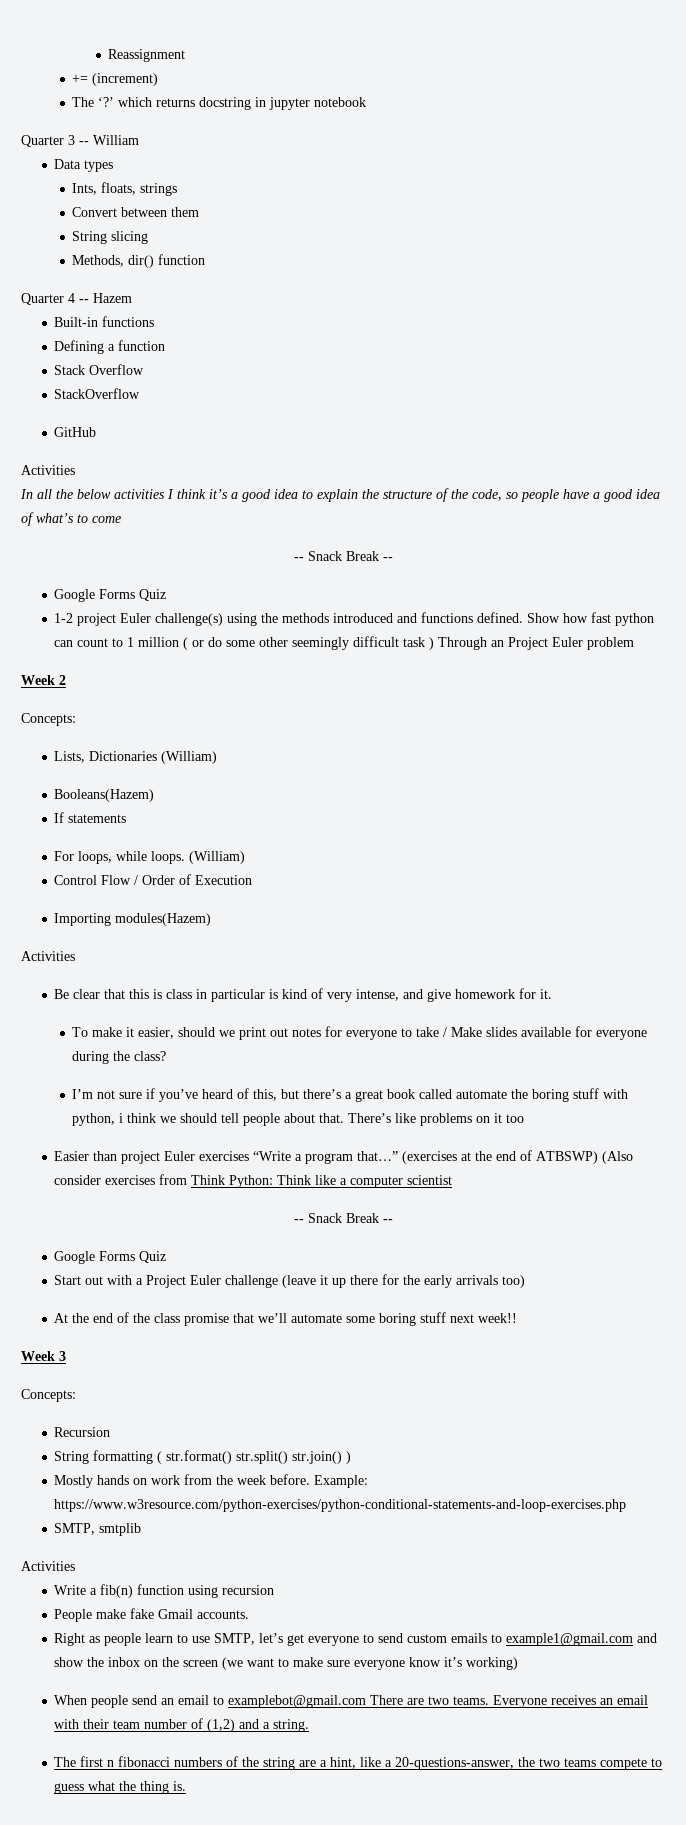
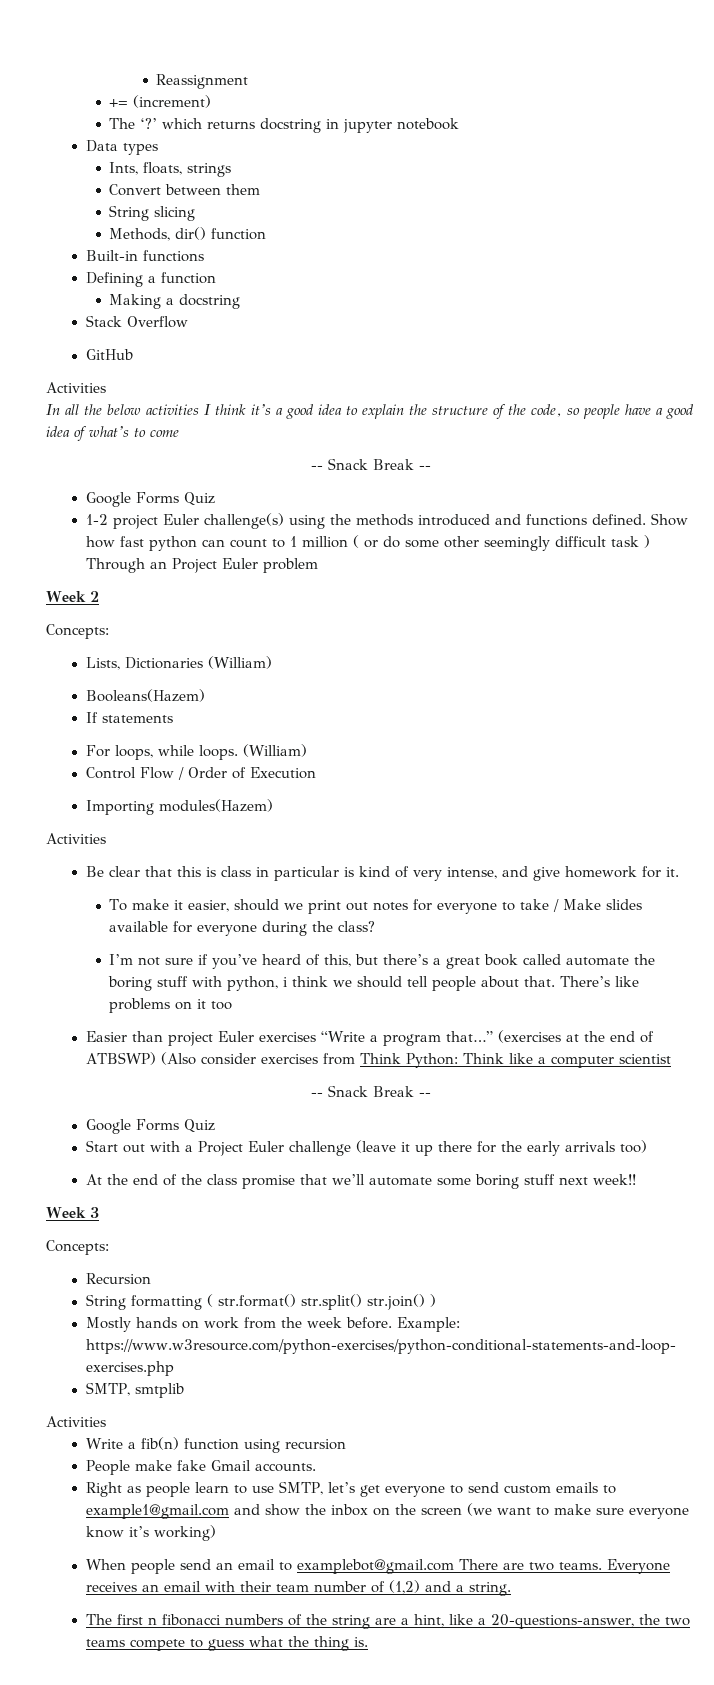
- Quarter 3 -- William
- Quarter 4 -- Hazem
+ Making a docstring
- StackOverflow

